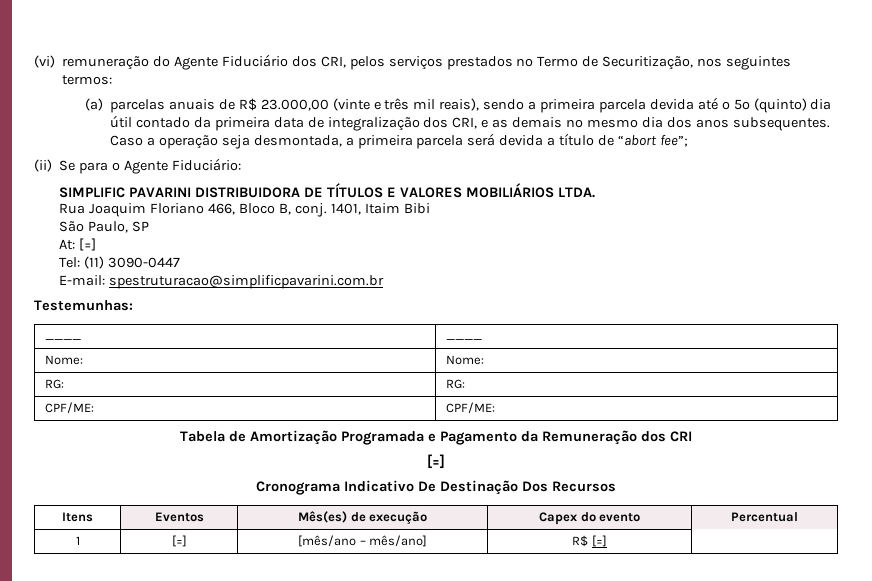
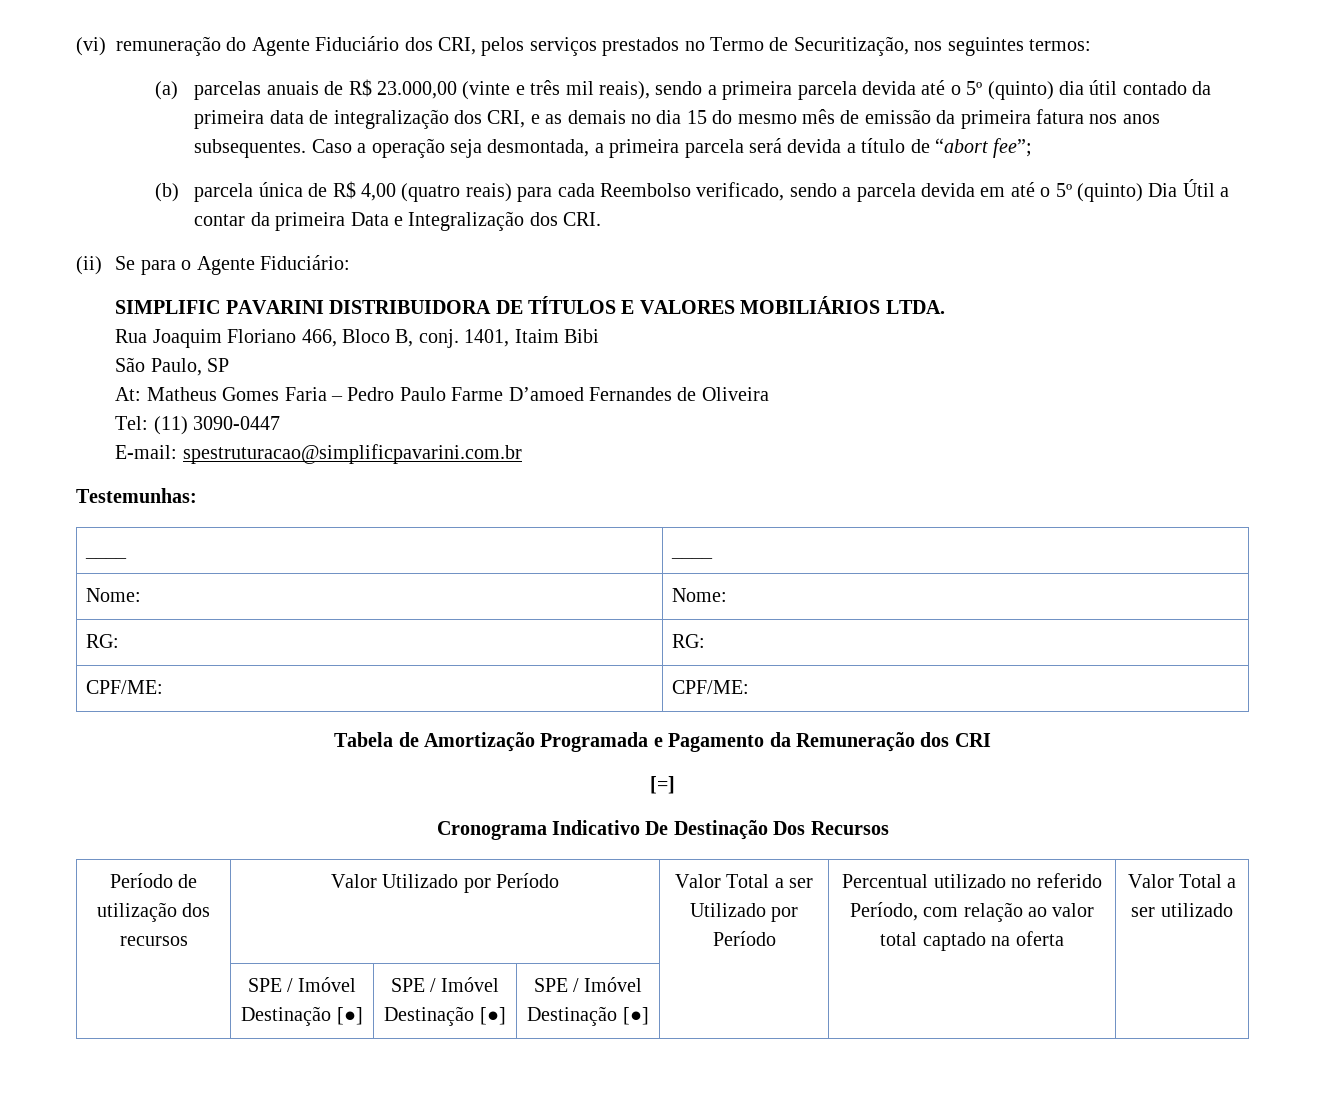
- (a) parcelas anuais de R$ 23.000,00 (vinte e três mil reais), sendo a primeira parcela devida até o 5º (quinto) dia útil contado da primeira data de integralização dos CRI, e as demais no mesmo dia dos anos subsequentes.
+ (a) parcelas anuais de R$ 23.000,00 (vinte e três mil reais), sendo a primeira parcela devida até o 5º (quinto) dia útil contado da primeira data de integralização dos CRI, e as demais no dia 15 do mesmo mês de emissão da primeira fatura nos anos subsequentes.
+ (b) parcela única de R$ 4,00 (quatro reais) para cada Reembolso verificado, sendo a parcela devida em até o 5º (quinto) Dia Útil a contar da primeira Data e Integralização dos CRI.
- At: [=]
+ At: Matheus Gomes Faria – Pedro Paulo Farme D’amoed Fernandes de Oliveira
- Itens | Eventos | Mês(es) de execução | Capex do evento | Percentual
- 1 | [=] | [mês/ano – mês/ano] | R$ [=] |
+ Período de utilização dos recursos | Valor Utilizado por Período | Valor Total a ser Utilizado por Período | Percentual utilizado no referido Período, com relação ao valor total captado na oferta | Valor Total a ser utilizado
+ | SPE / Imóvel Destinação [●] | SPE / Imóvel Destinação [●] | SPE / Imóvel Destinação [●] | | |

